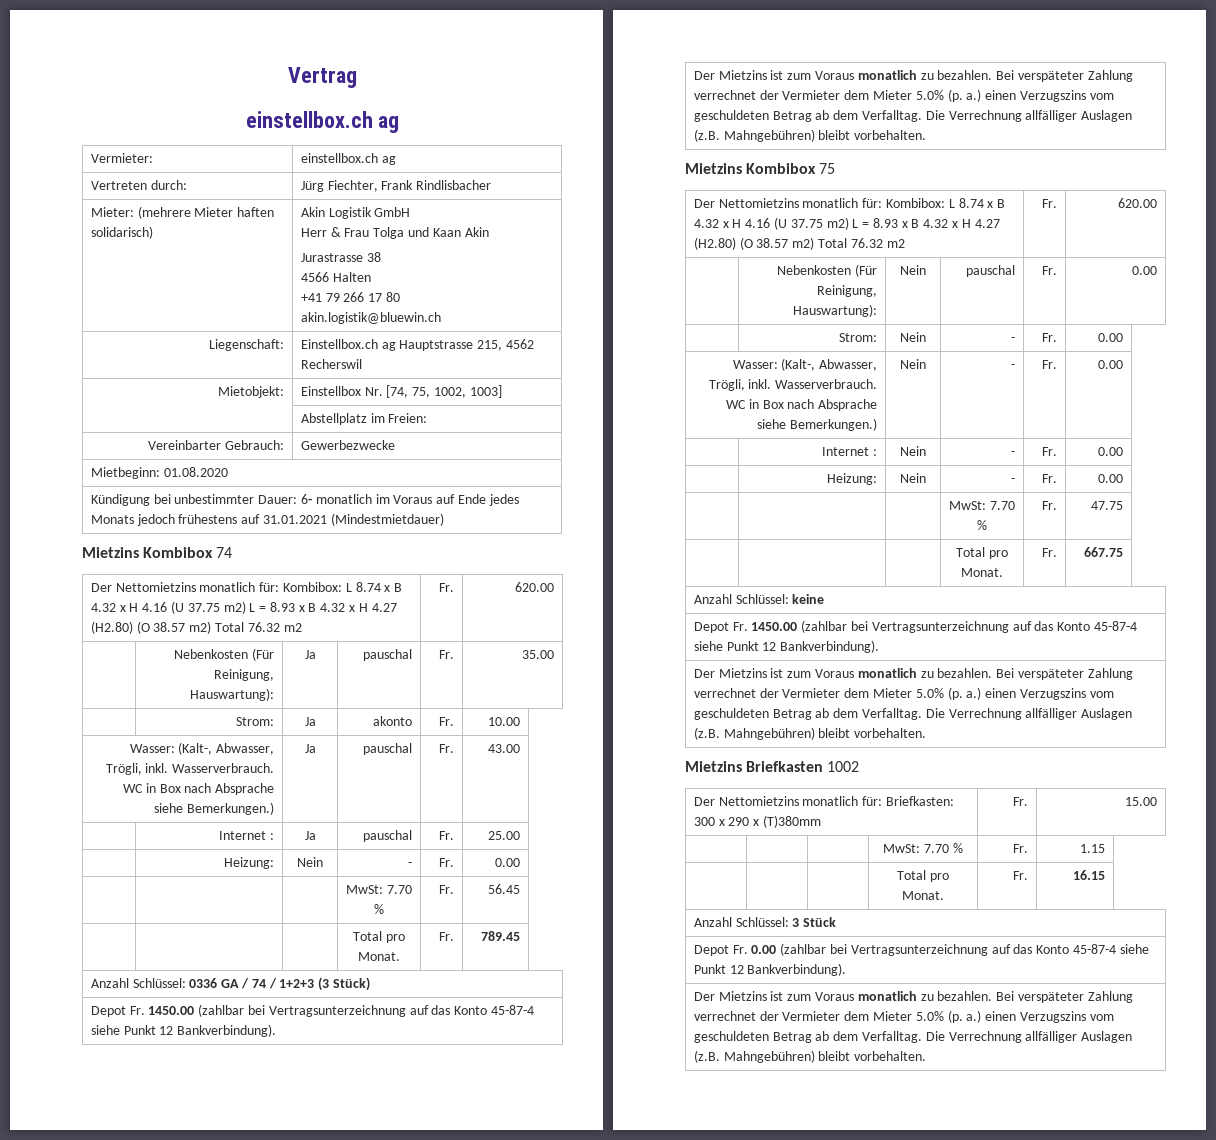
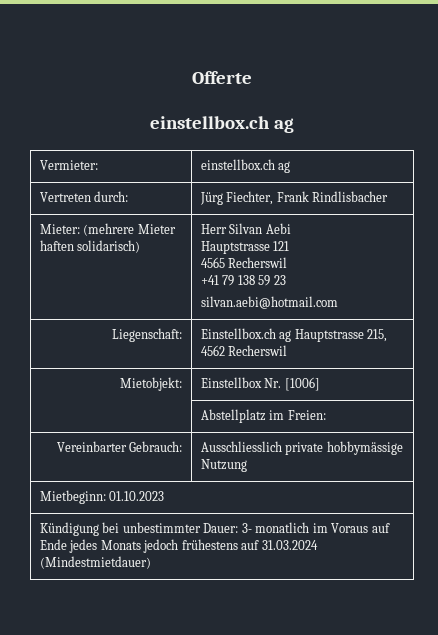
- Vertrag
+ Offerte
- Mieter: (mehrere Mieter haften solidarisch) | Akin Logistik GmbH
- Herr & Frau Tolga und Kaan Akin
- Jurastrasse 38
- 4566 Halten
- +41 79 266 17 80
- akin.logistik@bluewin.ch
+ Mieter: (mehrere Mieter haften solidarisch) | Herr Silvan Aebi
+ Hauptstrasse 121
+ 4565 Recherswil
+ +41 79 138 59 23
+ silvan.aebi@hotmail.com
- Mietobjekt: | Einstellbox Nr. [74, 75, 1002, 1003]
+ Mietobjekt: | Einstellbox Nr. [1006]
- Vereinbarter Gebrauch: | Gewerbezwecke
+ Vereinbarter Gebrauch: | Ausschliesslich private hobbymässige Nutzung
- Mietbeginn: 01.08.2020
+ Mietbeginn: 01.10.2023
- Kündigung bei unbestimmter Dauer: 6- monatlich im Voraus auf Ende jedes Monats jedoch frühestens auf 31.01.2021 (Mindestmietdauer)
+ Kündigung bei unbestimmter Dauer: 3- monatlich im Voraus auf Ende jedes Monats jedoch frühestens auf 31.03.2024 (Mindestmietdauer)
- Mietzins Kombibox 74
- Der Nettomietzins monatlich für: Kombibox: L 8.74 x B 4.32 x H 4.16 (U 37.75 m2) L = 8.93 x B 4.32 x H 4.27 (H2.80) (O 38.57 m2) Total 76.32 m2 | Fr. | 620.00
- | Nebenkosten (Für Reinigung, Hauswartung): | Ja | pauschal | Fr. | 35.00
- | Strom: | Ja | akonto | Fr. | 10.00
- Wasser: (Kalt-, Abwasser, Trögli, inkl. Wasserverbrauch. WC in Box nach Absprache siehe Bemerkungen.) | Ja | pauschal | Fr. | 43.00
- | Internet : | Ja | pauschal | Fr. | 25.00
- | Heizung: | Nein | - | Fr. | 0.00
- | | | MwSt: 7.70 % | Fr. | 56.45
- | | | Total pro Monat. | Fr. | 789.45
- Anzahl Schlüssel: 0336 GA / 74 / 1+2+3 (3 Stück)
- Depot Fr. 1450.00 (zahlbar bei Vertragsunterzeichnung auf das Konto 45-87-4 siehe Punkt 12 Bankverbindung).
- Der Mietzins ist zum Voraus monatlich zu bezahlen. Bei verspäteter Zahlung verrechnet der Vermieter dem Mieter 5.0% (p. a.) einen Verzugszins vom geschuldeten Betrag ab dem Verfalltag. Die Verrechnung allfälliger Auslagen (z.B. Mahngebühren) bleibt vorbehalten.
- Mietzins Kombibox 75
- Der Nettomietzins monatlich für: Kombibox: L 8.74 x B 4.32 x H 4.16 (U 37.75 m2) L = 8.93 x B 4.32 x H 4.27 (H2.80) (O 38.57 m2) Total 76.32 m2 | Fr. | 620.00
- | Nebenkosten (Für Reinigung, Hauswartung): | Nein | pauschal | Fr. | 0.00
- | Strom: | Nein | - | Fr. | 0.00
- Wasser: (Kalt-, Abwasser, Trögli, inkl. Wasserverbrauch. WC in Box nach Absprache siehe Bemerkungen.) | Nein | - | Fr. | 0.00
- | Internet : | Nein | - | Fr. | 0.00
- | Heizung: | Nein | - | Fr. | 0.00
- | | | MwSt: 7.70 % | Fr. | 47.75
- | | | Total pro Monat. | Fr. | 667.75
- Anzahl Schlüssel: keine
- Depot Fr. 1450.00 (zahlbar bei Vertragsunterzeichnung auf das Konto 45-87-4 siehe Punkt 12 Bankverbindung).
- Der Mietzins ist zum Voraus monatlich zu bezahlen. Bei verspäteter Zahlung verrechnet der Vermieter dem Mieter 5.0% (p. a.) einen Verzugszins vom geschuldeten Betrag ab dem Verfalltag. Die Verrechnung allfälliger Auslagen (z.B. Mahngebühren) bleibt vorbehalten.
- Mietzins Briefkasten 1002
- Der Nettomietzins monatlich für: Briefkasten: 300 x 290 x (T)380mm | Fr. | 15.00
- | | | MwSt: 7.70 % | Fr. | 1.15
- | | | Total pro Monat. | Fr. | 16.15
- Anzahl Schlüssel: 3 Stück
- Depot Fr. 0.00 (zahlbar bei Vertragsunterzeichnung auf das Konto 45-87-4 siehe Punkt 12 Bankverbindung).
- Der Mietzins ist zum Voraus monatlich zu bezahlen. Bei verspäteter Zahlung verrechnet der Vermieter dem Mieter 5.0% (p. a.) einen Verzugszins vom geschuldeten Betrag ab dem Verfalltag. Die Verrechnung allfälliger Auslagen (z.B. Mahngebühren) bleibt vorbehalten.

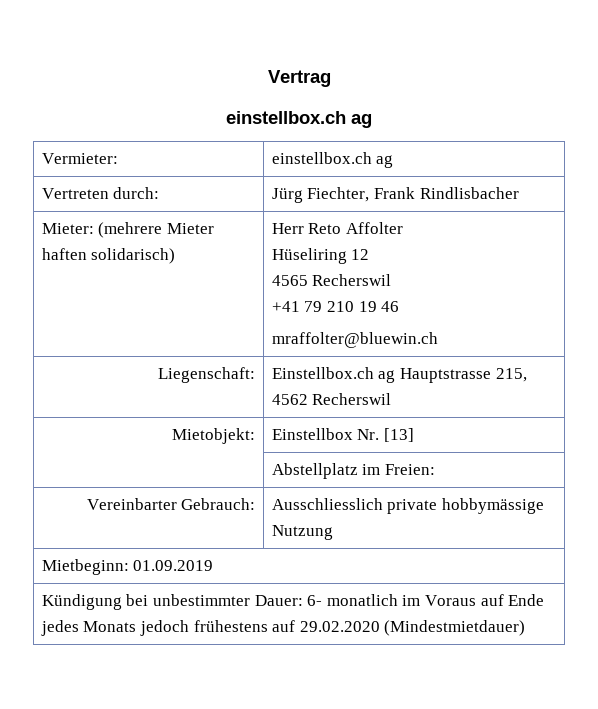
- Offerte
+ Vertrag
- Mieter: (mehrere Mieter haften solidarisch) | Herr Silvan Aebi
- Hauptstrasse 121
+ Mieter: (mehrere Mieter haften solidarisch) | Herr Reto Affolter
+ Hüseliring 12
  4565 Recherswil
- +41 79 138 59 23
- silvan.aebi@hotmail.com
+ +41 79 210 19 46
+ mraffolter@bluewin.ch
- Mietobjekt: | Einstellbox Nr. [1006]
+ Mietobjekt: | Einstellbox Nr. [13]
- Mietbeginn: 01.10.2023
+ Mietbeginn: 01.09.2019
- Kündigung bei unbestimmter Dauer: 3- monatlich im Voraus auf Ende jedes Monats jedoch frühestens auf 31.03.2024 (Mindestmietdauer)
+ Kündigung bei unbestimmter Dauer: 6- monatlich im Voraus auf Ende jedes Monats jedoch frühestens auf 29.02.2020 (Mindestmietdauer)

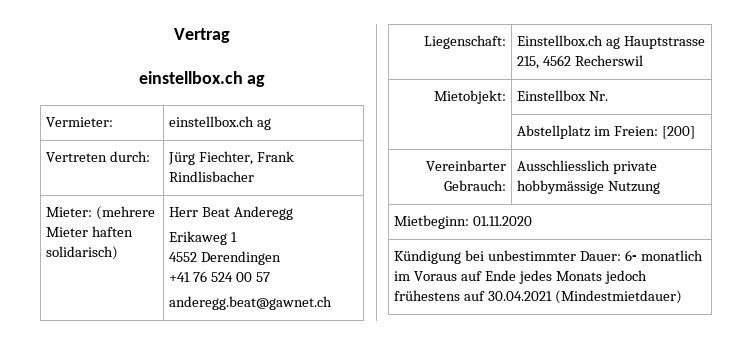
- Mieter: (mehrere Mieter haften solidarisch) | Herr Reto Affolter
- Hüseliring 12
- 4565 Recherswil
- +41 79 210 19 46
- mraffolter@bluewin.ch
+ Mieter: (mehrere Mieter haften solidarisch) | Herr Beat Anderegg
+ Erikaweg 1
+ 4552 Derendingen
+ +41 76 524 00 57
+ anderegg.beat@gawnet.ch
- Mietobjekt: | Einstellbox Nr. [13]
+ Mietobjekt: | Einstellbox Nr.
- | Abstellplatz im Freien:
+ | Abstellplatz im Freien: [200]
- Mietbeginn: 01.09.2019
+ Mietbeginn: 01.11.2020
- Kündigung bei unbestimmter Dauer: 6- monatlich im Voraus auf Ende jedes Monats jedoch frühestens auf 29.02.2020 (Mindestmietdauer)
+ Kündigung bei unbestimmter Dauer: 6- monatlich im Voraus auf Ende jedes Monats jedoch frühestens auf 30.04.2021 (Mindestmietdauer)

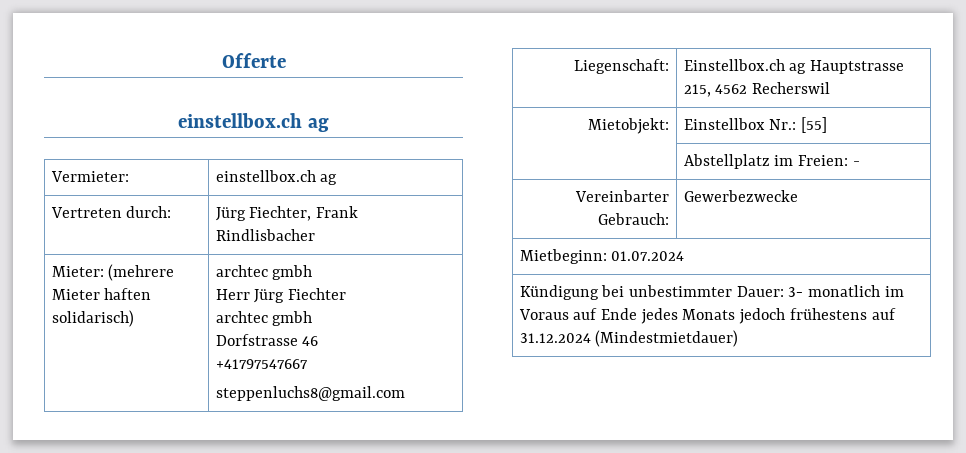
- Vertrag
+ Offerte
- Mieter: (mehrere Mieter haften solidarisch) | Herr Beat Anderegg
- Erikaweg 1
- 4552 Derendingen
- +41 76 524 00 57
- anderegg.beat@gawnet.ch
+ Mieter: (mehrere Mieter haften solidarisch) | archtec gmbh
+ Herr Jürg Fiechter
+ archtec gmbh
+ Dorfstrasse 46
+ +41797547667
+ steppenluchs8@gmail.com
- Mietobjekt: | Einstellbox Nr.
+ Mietobjekt: | Einstellbox Nr.: [55]
- | Abstellplatz im Freien: [200]
+ | Abstellplatz im Freien: -
- Vereinbarter Gebrauch: | Ausschliesslich private hobbymässige Nutzung
+ Vereinbarter Gebrauch: | Gewerbezwecke
- Mietbeginn: 01.11.2020
+ Mietbeginn: 01.07.2024
- Kündigung bei unbestimmter Dauer: 6- monatlich im Voraus auf Ende jedes Monats jedoch frühestens auf 30.04.2021 (Mindestmietdauer)
+ Kündigung bei unbestimmter Dauer: 3- monatlich im Voraus auf Ende jedes Monats jedoch frühestens auf 31.12.2024 (Mindestmietdauer)

